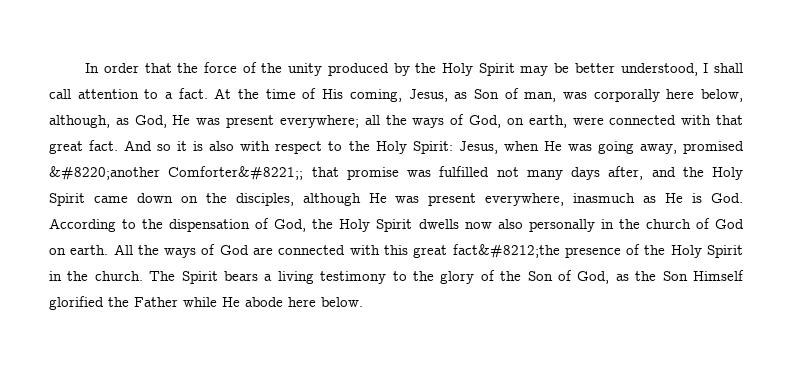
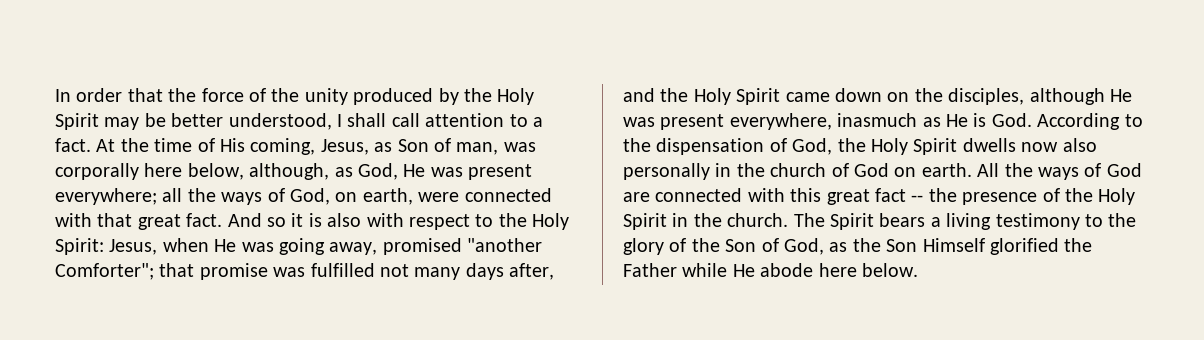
- Jesus, when He was going away, promised &#8220;another Comforter&#8221;;
+ Jesus, when He was going away, promised "another Comforter";
- All the ways of God are connected with this great fact&#8212;the presence of the Holy Spirit in the church.
+ All the ways of God are connected with this great fact -- the presence of the Holy Spirit in the church.

